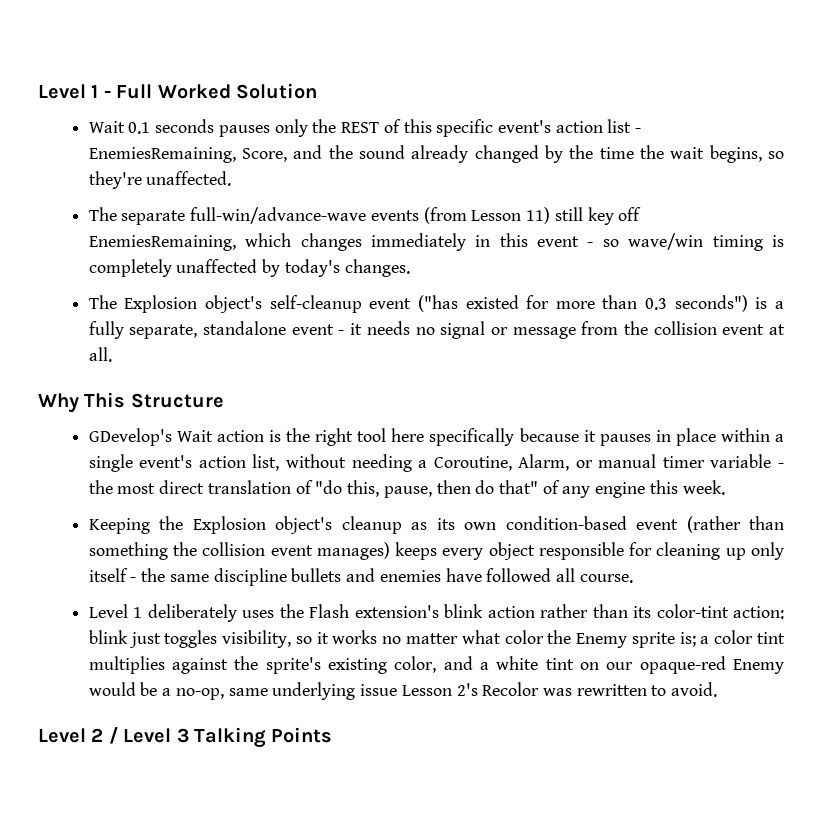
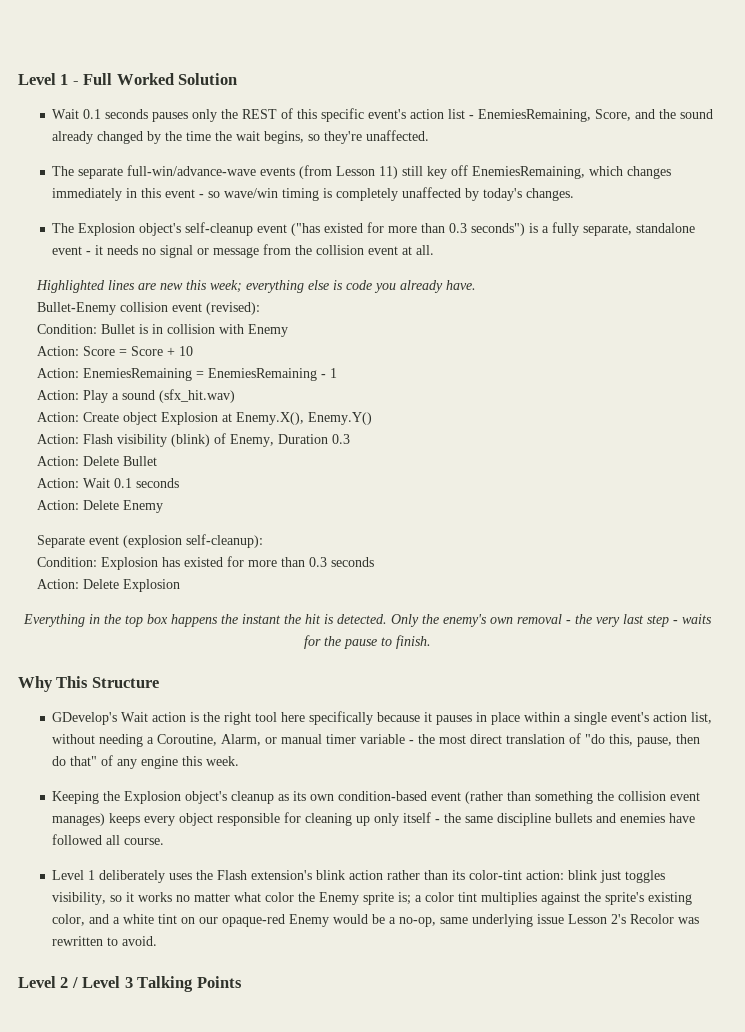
+ Highlighted lines are new this week; everything else is code you already have.
+ Bullet-Enemy collision event (revised):
+ Condition: Bullet is in collision with Enemy
+ Action: Score = Score + 10
+ Action: EnemiesRemaining = EnemiesRemaining - 1
+ Action: Play a sound (sfx_hit.wav)
+ Action: Create object Explosion at Enemy.X(), Enemy.Y()
+ Action: Flash visibility (blink) of Enemy, Duration 0.3
+ Action: Delete Bullet
+ Action: Wait 0.1 seconds
+ Action: Delete Enemy
+ Separate event (explosion self-cleanup):
+ Condition: Explosion has existed for more than 0.3 seconds
+ Action: Delete Explosion
+ Everything in the top box happens the instant the hit is detected. Only the enemy's own removal - the very last step - waits for the pause to finish.

